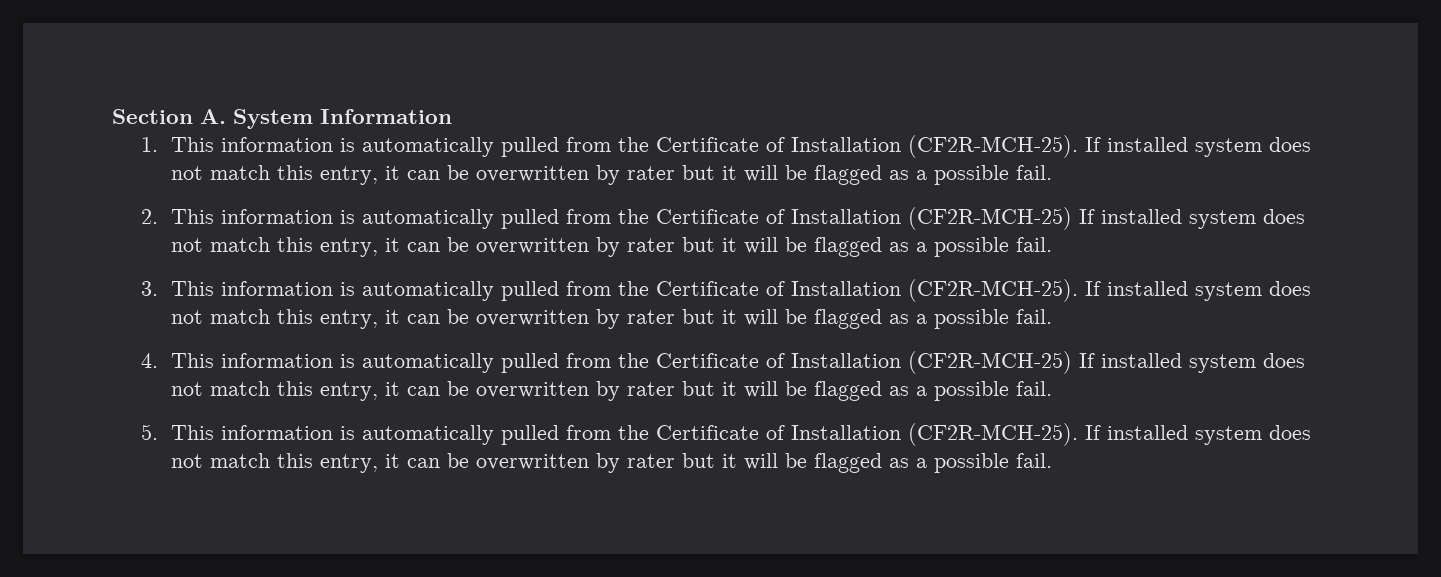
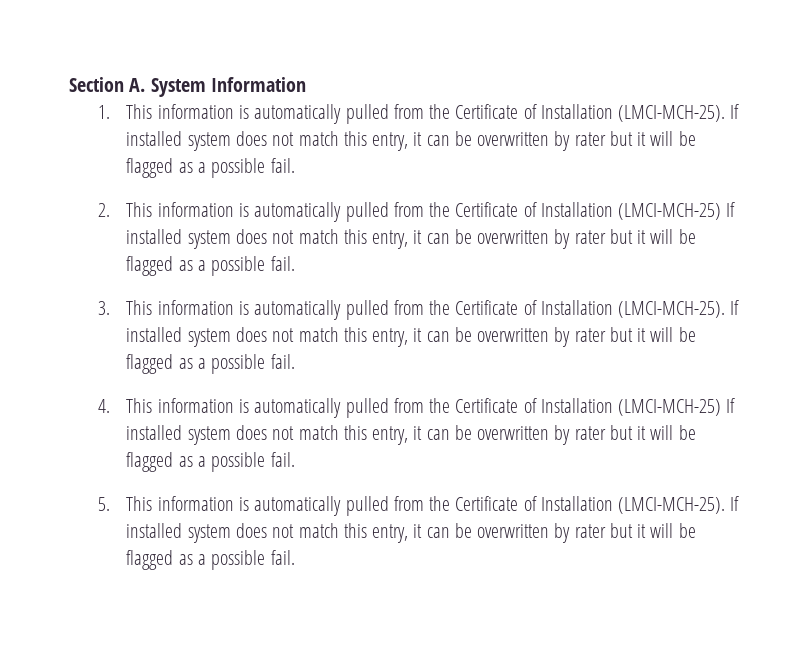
- 1. This information is automatically pulled from the Certificate of Installation (CF2R-MCH-25).
+ 1. This information is automatically pulled from the Certificate of Installation (LMCI-MCH-25).
- 2. This information is automatically pulled from the Certificate of Installation (CF2R-MCH-25) If installed system does not match this entry, it can be overwritten by rater but it will be flagged as a possible fail.
+ 2. This information is automatically pulled from the Certificate of Installation (LMCI-MCH-25) If installed system does not match this entry, it can be overwritten by rater but it will be flagged as a possible fail.
- 3. This information is automatically pulled from the Certificate of Installation (CF2R-MCH-25).
+ 3. This information is automatically pulled from the Certificate of Installation (LMCI-MCH-25).
- 4. This information is automatically pulled from the Certificate of Installation (CF2R-MCH-25) If installed system does not match this entry, it can be overwritten by rater but it will be flagged as a possible fail.
+ 4. This information is automatically pulled from the Certificate of Installation (LMCI-MCH-25) If installed system does not match this entry, it can be overwritten by rater but it will be flagged as a possible fail.
- 5. This information is automatically pulled from the Certificate of Installation (CF2R-MCH-25).
+ 5. This information is automatically pulled from the Certificate of Installation (LMCI-MCH-25).

